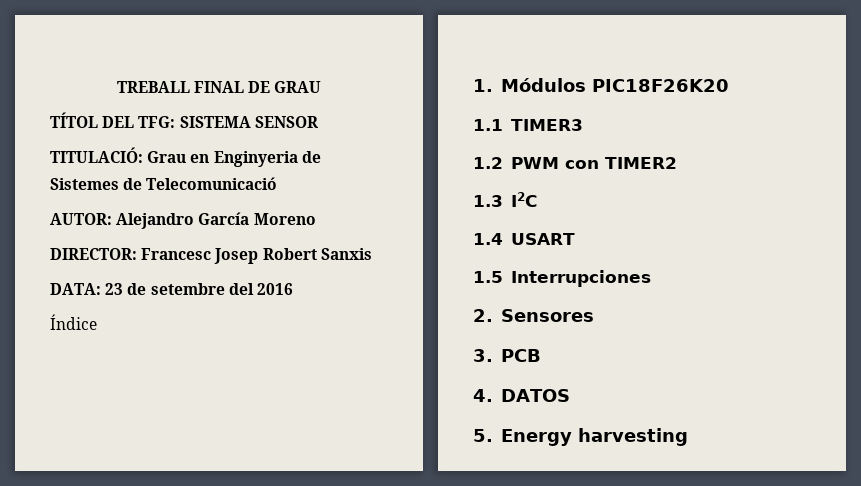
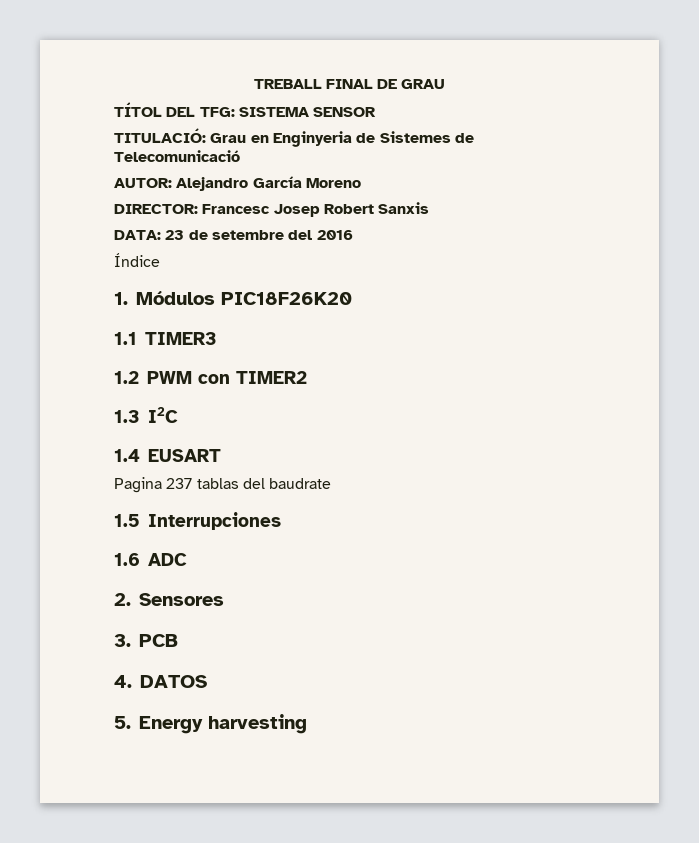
- 1.4 USART
+ 1.4 EUSART
+ Pagina 237 tablas del baudrate
+ 1.6 ADC

